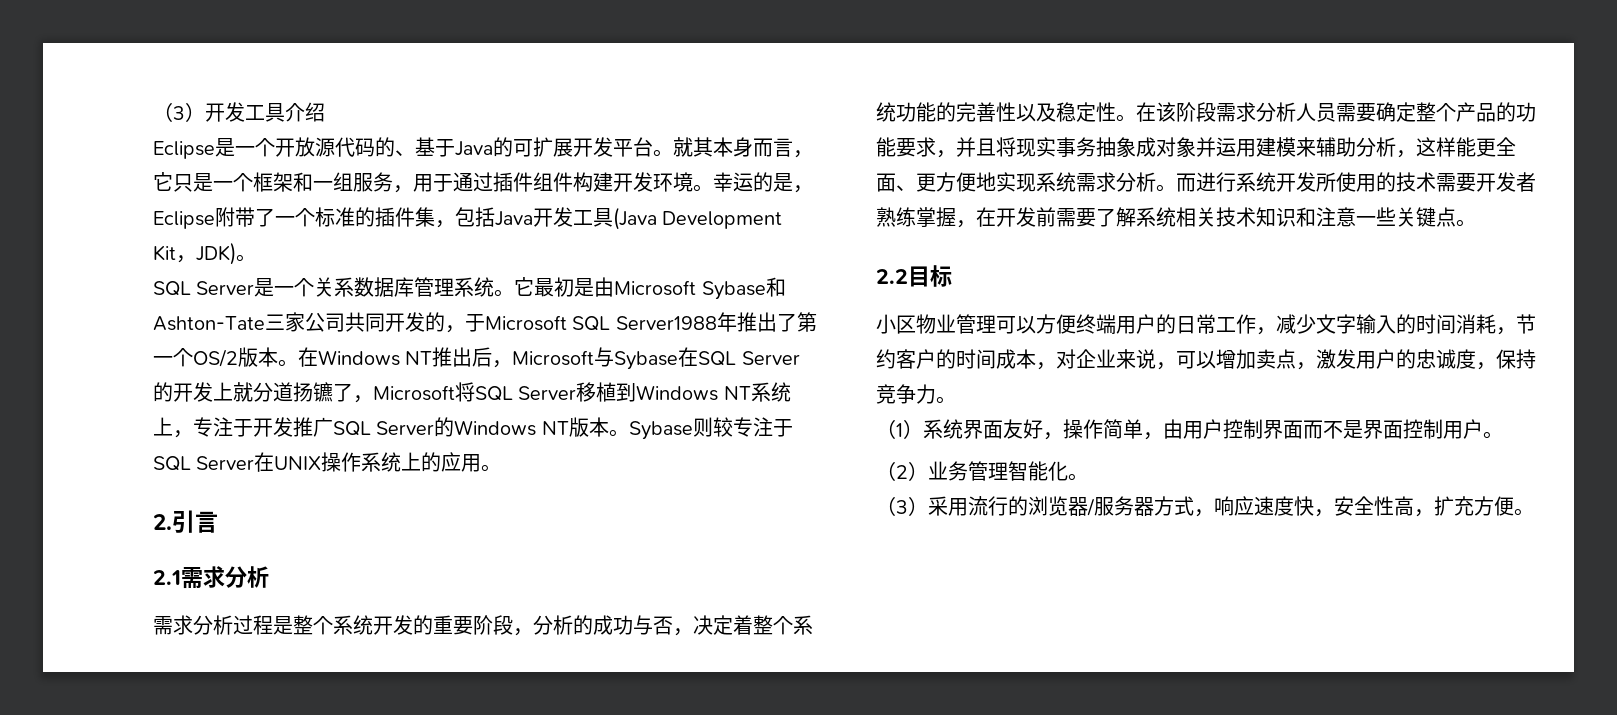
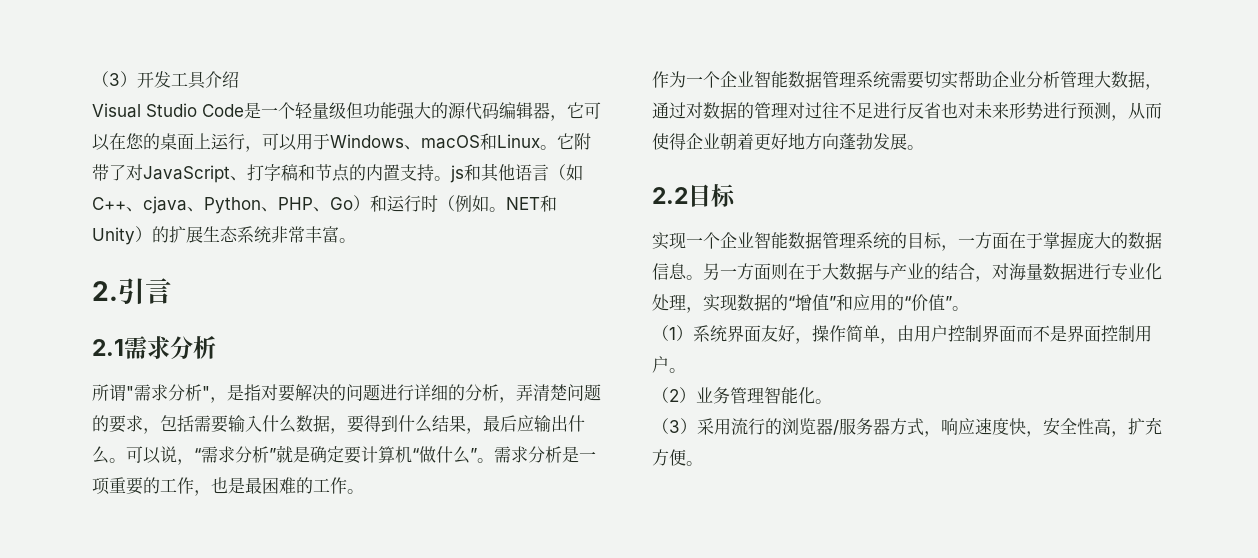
- Eclipse是一个开放源代码的、基于Java的可扩展开发平台。就其本身而言，它只是一个框架和一组服务，用于通过插件组件构建开发环境。幸运的是，Eclipse附带了一个标准的插件集，包括Java开发工具(Java Development Kit，JDK)。
- SQL Server是一个关系数据库管理系统。它最初是由Microsoft Sybase和Ashton-Tate三家公司共同开发的，于Microsoft SQL Server1988年推出了第一个OS/2版本。在Windows NT推出后，Microsoft与Sybase在SQL Server的开发上就分道扬镳了，Microsoft将SQL Server移植到Windows NT系统上，专注于开发推广SQL Server的Windows NT版本。Sybase则较专注于SQL Server在UNIX操作系统上的应用。
+ Visual Studio Code是一个轻量级但功能强大的源代码编辑器，它可以在您的桌面上运行，可以用于Windows、macOS和Linux。它附带了对JavaScript、打字稿和节点的内置支持。js和其他语言（如C++、cjava、Python、PHP、Go）和运行时（例如。NET和Unity）的扩展生态系统非常丰富。
- 需求分析过程是整个系统开发的重要阶段，分析的成功与否，决定着整个系统功能的完善性以及稳定性。在该阶段需求分析人员需要确定整个产品的功能要求，并且将现实事务抽象成对象并运用建模来辅助分析，这样能更全面、更方便地实现系统需求分析。而进行系统开发所使用的技术需要开发者熟练掌握，在开发前需要了解系统相关技术知识和注意一些关键点。
+ 所谓"需求分析"，是指对要解决的问题进行详细的分析，弄清楚问题的要求，包括需要输入什么数据，要得到什么结果，最后应输出什么。可以说，“需求分析”就是确定要计算机“做什么”。需求分析是一项重要的工作，也是最困难的工作。
+ 作为一个企业智能数据管理系统需要切实帮助企业分析管理大数据，通过对数据的管理对过往不足进行反省也对未来形势进行预测，从而使得企业朝着更好地方向蓬勃发展。
  2.2目标
- 小区物业管理可以方便终端用户的日常工作，减少文字输入的时间消耗，节约客户的时间成本，对企业来说，可以增加卖点，激发用户的忠诚度，保持竞争力。
+ 实现一个企业智能数据管理系统的目标，一方面在于掌握庞大的数据信息。另一方面则在于大数据与产业的结合，对海量数据进行专业化处理，实现数据的“增值”和应用的“价值”。

